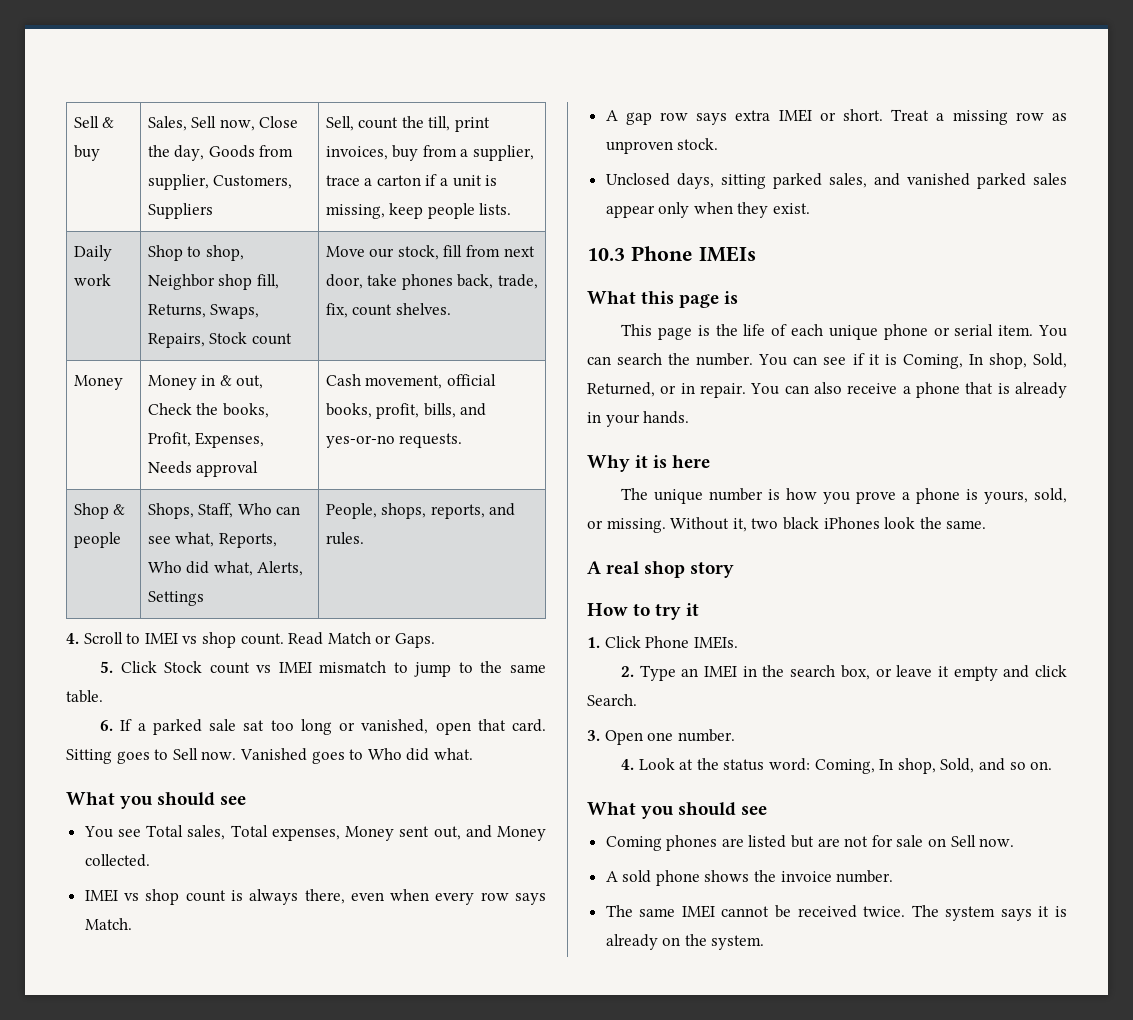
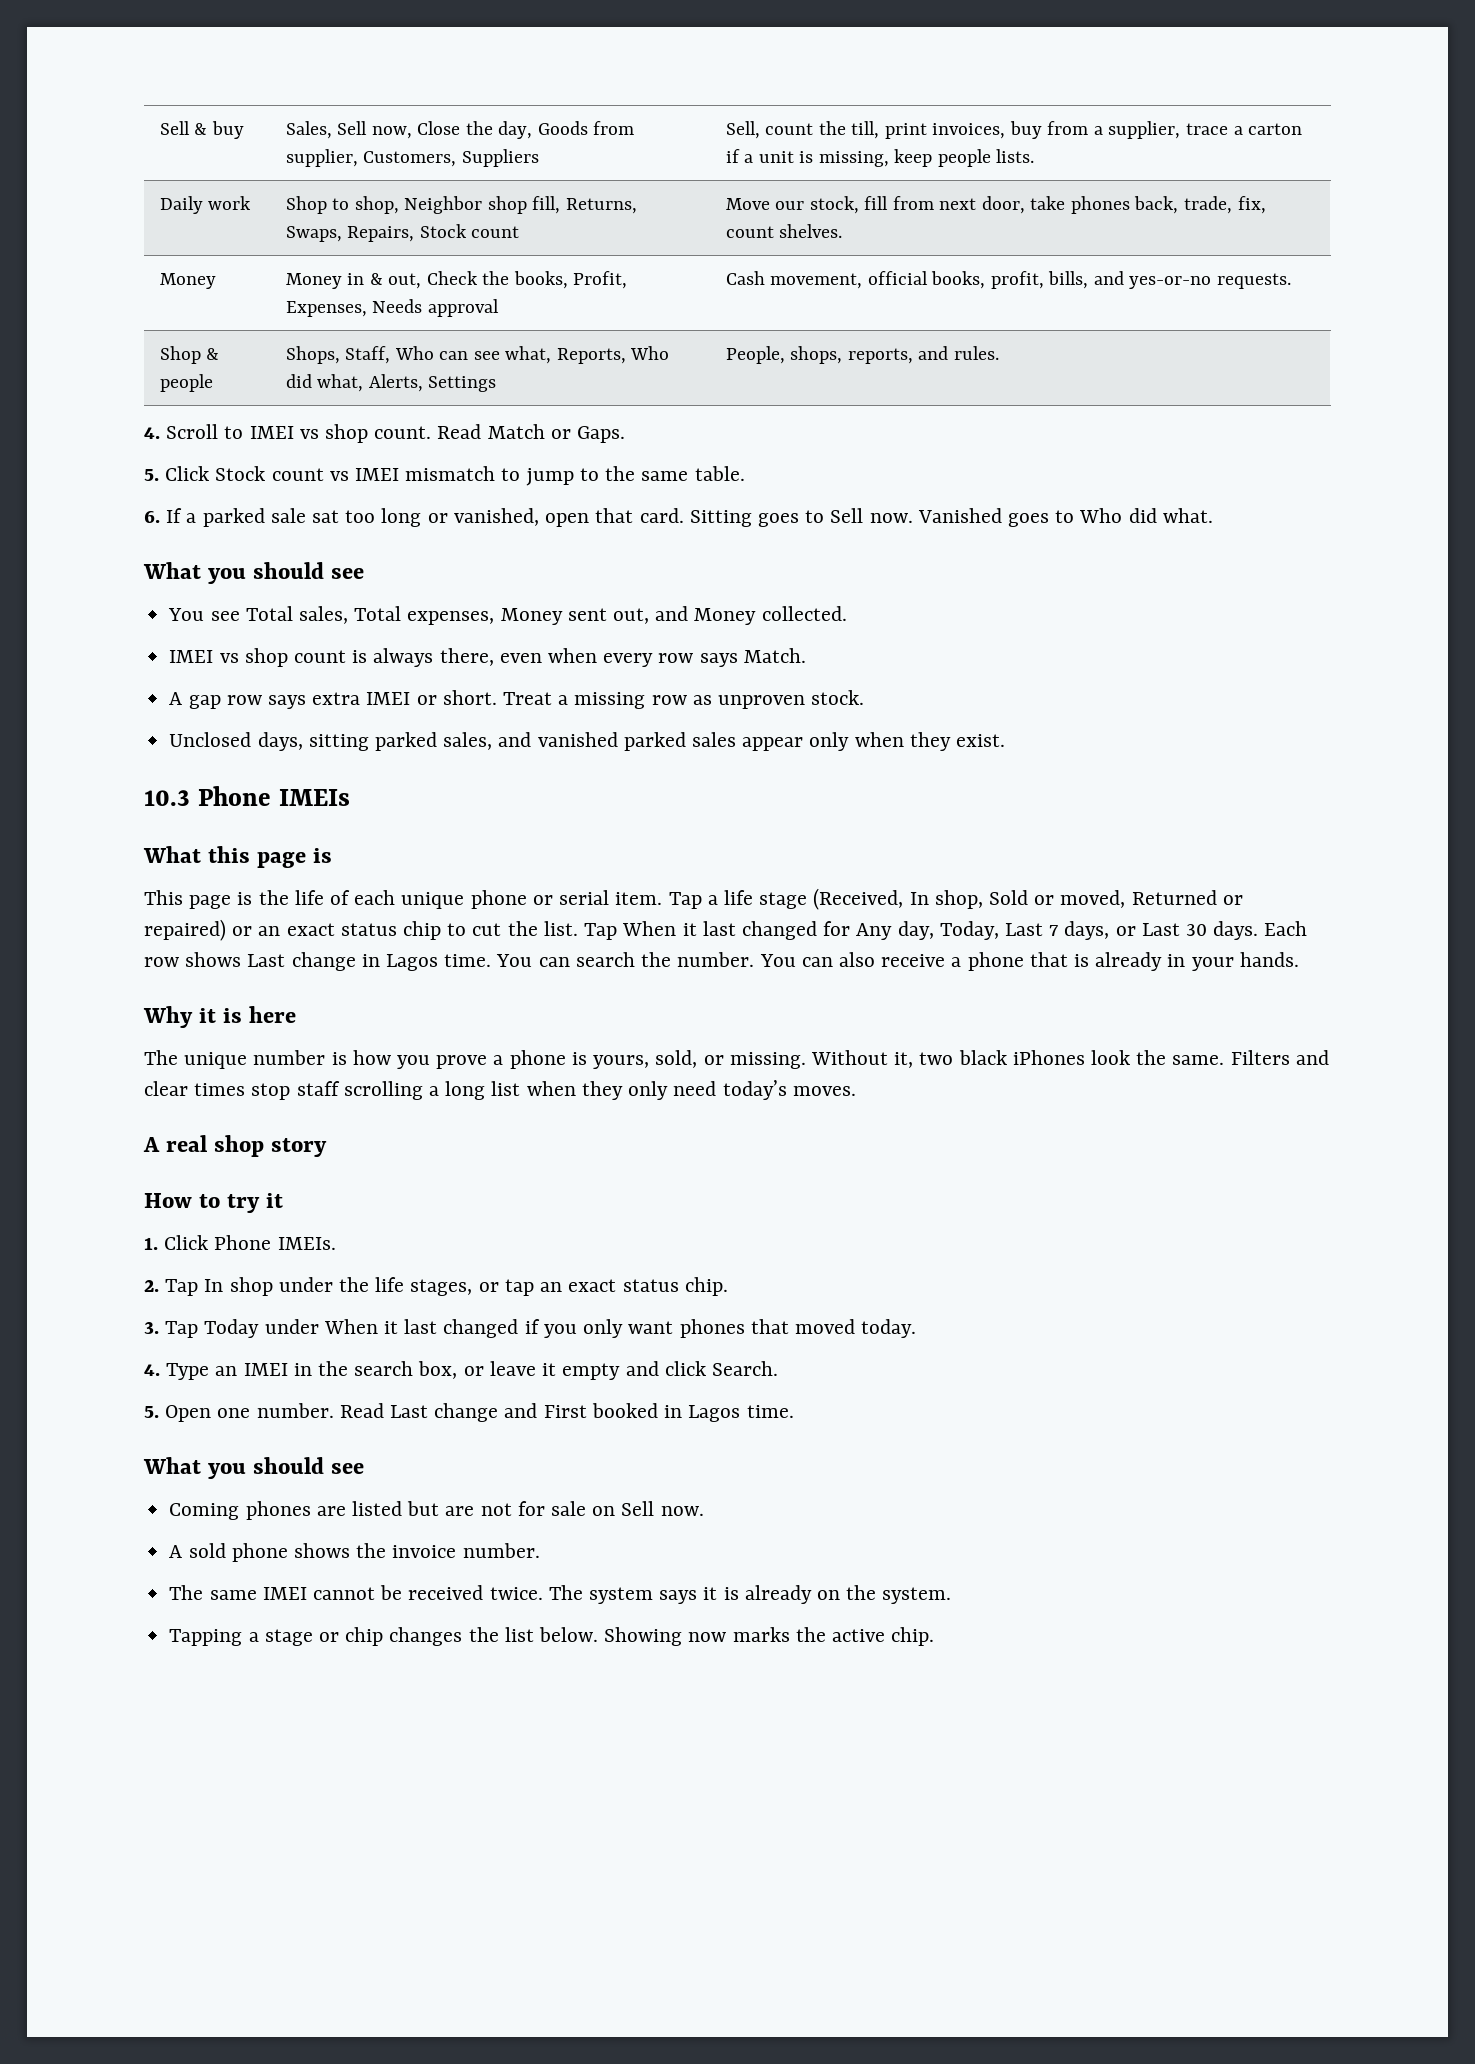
+ Tap a life stage (Received, In shop, Sold or moved, Returned or repaired) or an exact status chip to cut the list. Tap When it last changed for Any day, Today, Last 7 days, or Last 30 days. Each row shows Last change in Lagos time.
- You can see if it is Coming, In shop, Sold, Returned, or in repair. You can also receive a phone that is already in your hands.
+ You can also receive a phone that is already in your hands.
+ Filters and clear times stop staff scrolling a long list when they only need today’s moves.
- 2. Type an IMEI in the search box, or leave it empty and click Search.
+ 2. Tap In shop under the life stages, or tap an exact status chip.
+ 3. Tap Today under When it last changed if you only want phones that moved today.
+ 4. Type an IMEI in the search box, or leave it empty and click Search.
- 3. Open one number.
- 4. Look at the status word: Coming, In shop, Sold, and so on.
+ 5. Open one number. Read Last change and First booked in Lagos time.
+ Tapping a stage or chip changes the list below. Showing now marks the active chip.

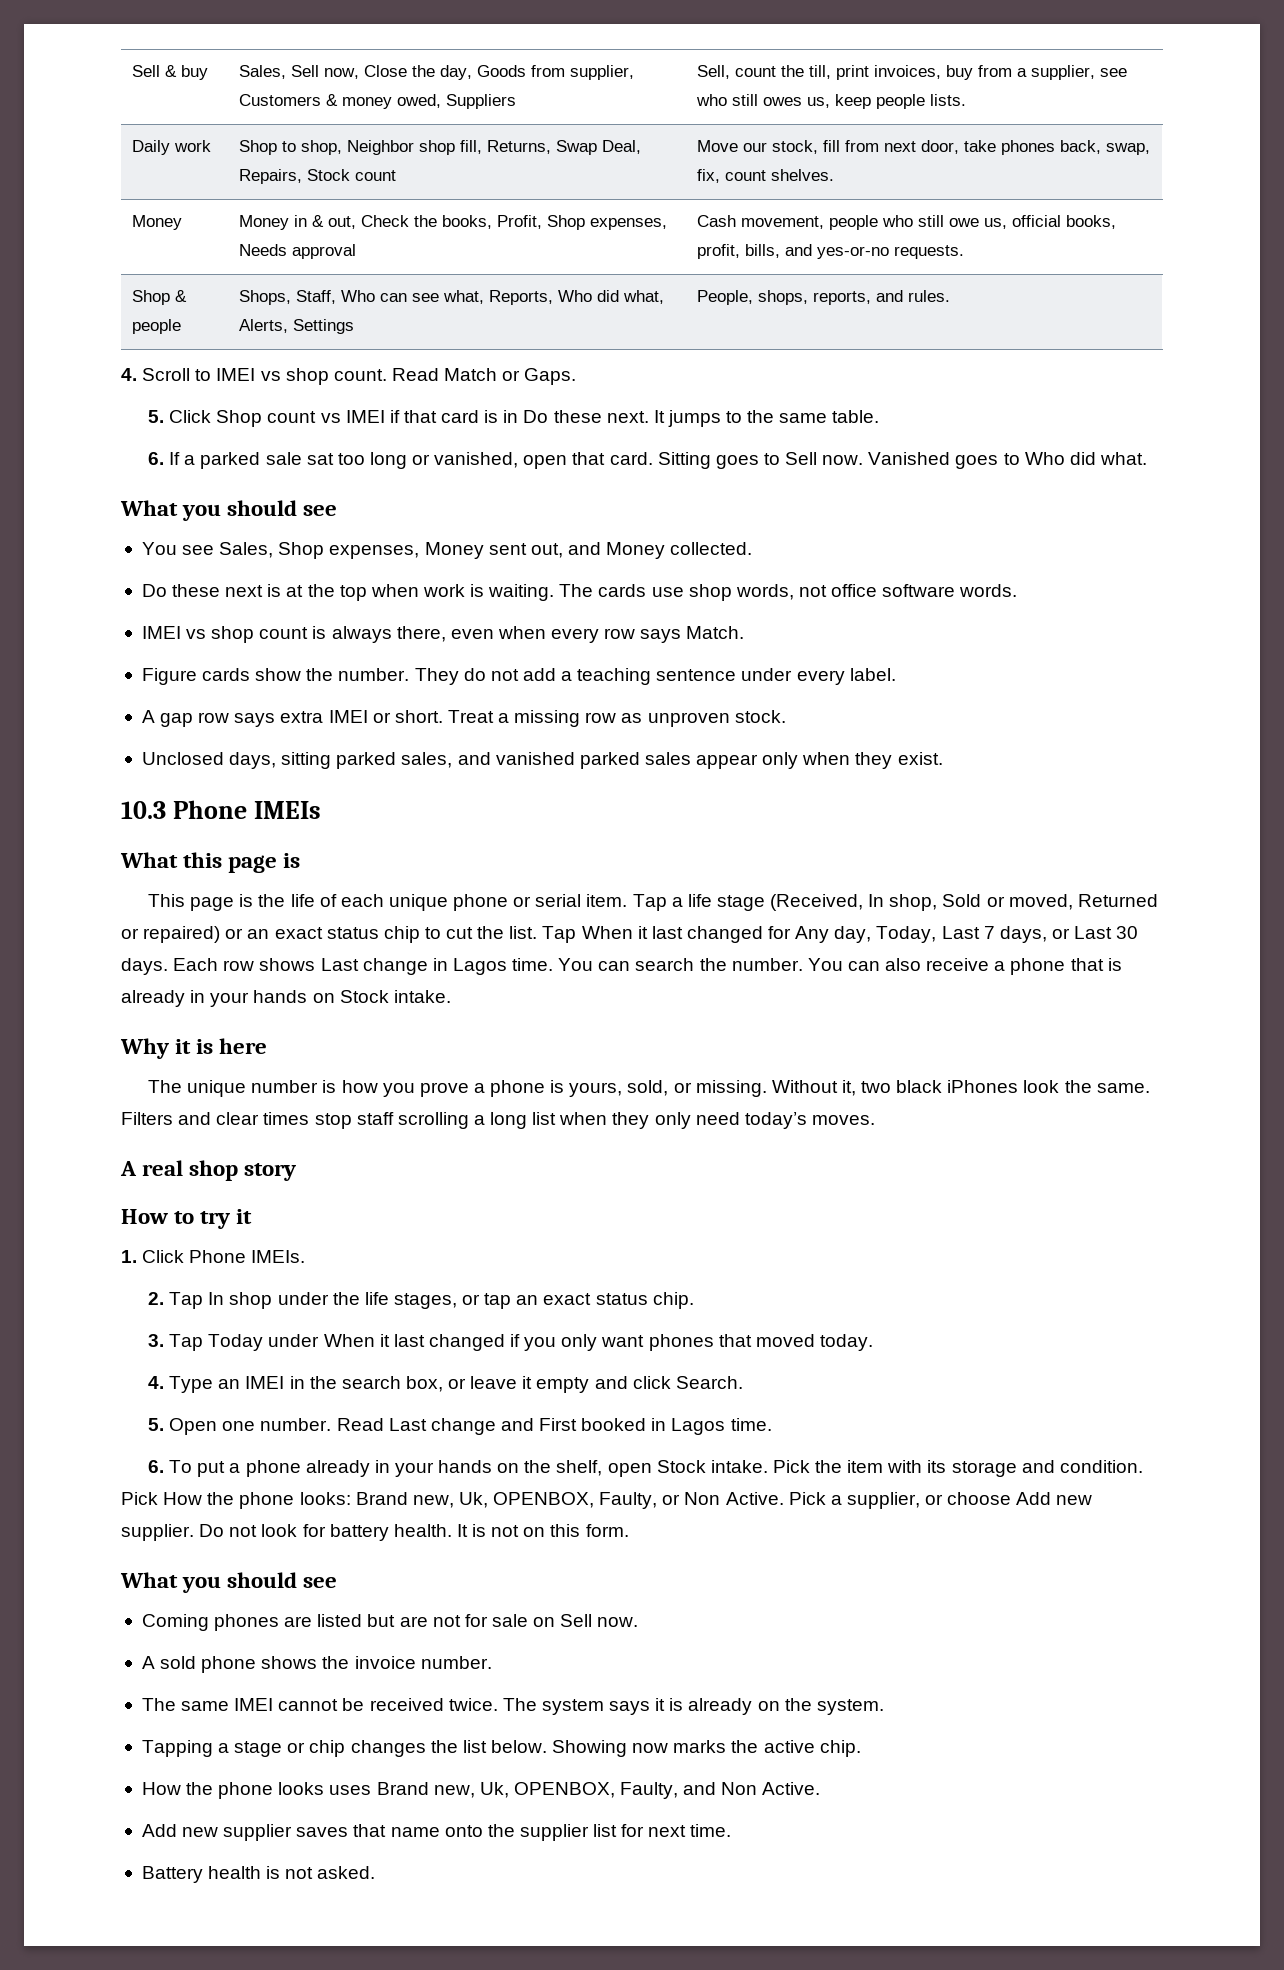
- Sell & buy | Sales, Sell now, Close the day, Goods from supplier, Customers, Suppliers | Sell, count the till, print invoices, buy from a supplier, trace a carton if a unit is missing, keep people lists.
+ Sell & buy | Sales, Sell now, Close the day, Goods from supplier, Customers & money owed, Suppliers | Sell, count the till, print invoices, buy from a supplier, see who still owes us, keep people lists.
- Daily work | Shop to shop, Neighbor shop fill, Returns, Swaps, Repairs, Stock count | Move our stock, fill from next door, take phones back, trade, fix, count shelves.
+ Daily work | Shop to shop, Neighbor shop fill, Returns, Swap Deal, Repairs, Stock count | Move our stock, fill from next door, take phones back, swap, fix, count shelves.
- Money | Money in & out, Check the books, Profit, Expenses, Needs approval | Cash movement, official books, profit, bills, and yes-or-no requests.
+ Money | Money in & out, Check the books, Profit, Shop expenses, Needs approval | Cash movement, people who still owe us, official books, profit, bills, and yes-or-no requests.
- 5. Click Stock count vs IMEI mismatch to jump to the same table.
+ 5. Click Shop count vs IMEI if that card is in Do these next. It jumps to the same table.
- You see Total sales, Total expenses, Money sent out, and Money collected.
+ You see Sales, Shop expenses, Money sent out, and Money collected.
+ Do these next is at the top when work is waiting. The cards use shop words, not office software words.
+ Figure cards show the number. They do not add a teaching sentence under every label.
- You can also receive a phone that is already in your hands.
+ You can also receive a phone that is already in your hands on Stock intake.
+ 6. To put a phone already in your hands on the shelf, open Stock intake. Pick the item with its storage and condition. Pick How the phone looks: Brand new, Uk, OPENBOX, Faulty, or Non Active. Pick a supplier, or choose Add new supplier. Do not look for battery health. It is not on this form.
+ How the phone looks uses Brand new, Uk, OPENBOX, Faulty, and Non Active.
+ Add new supplier saves that name onto the supplier list for next time.
+ Battery health is not asked.

